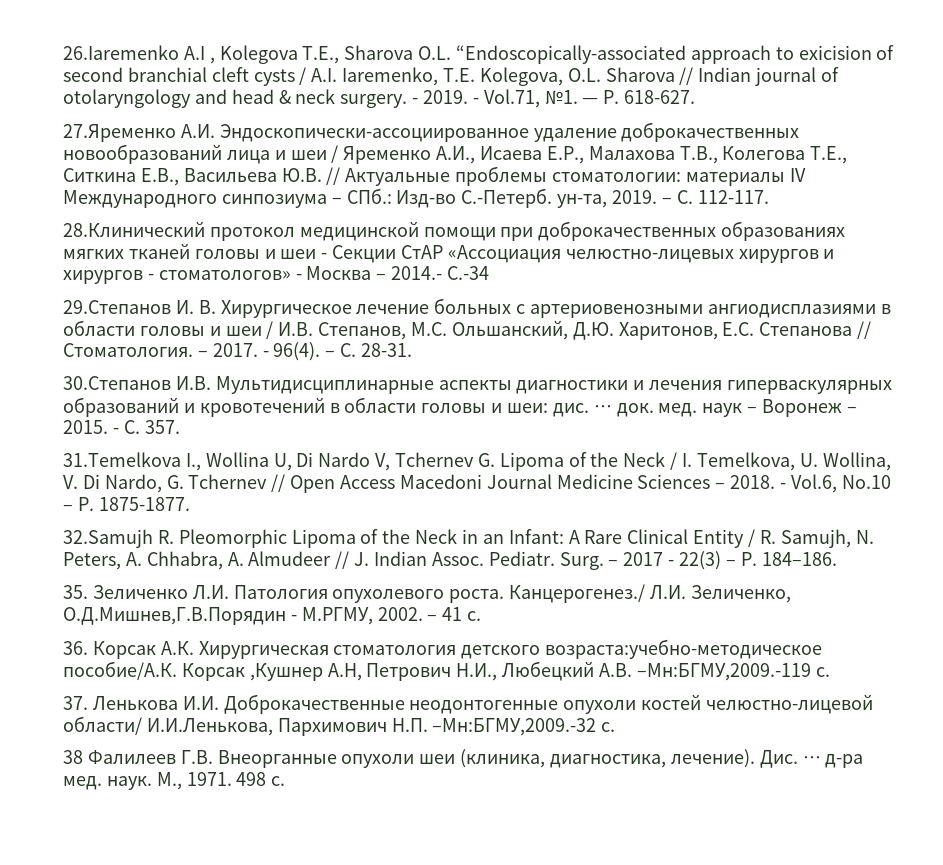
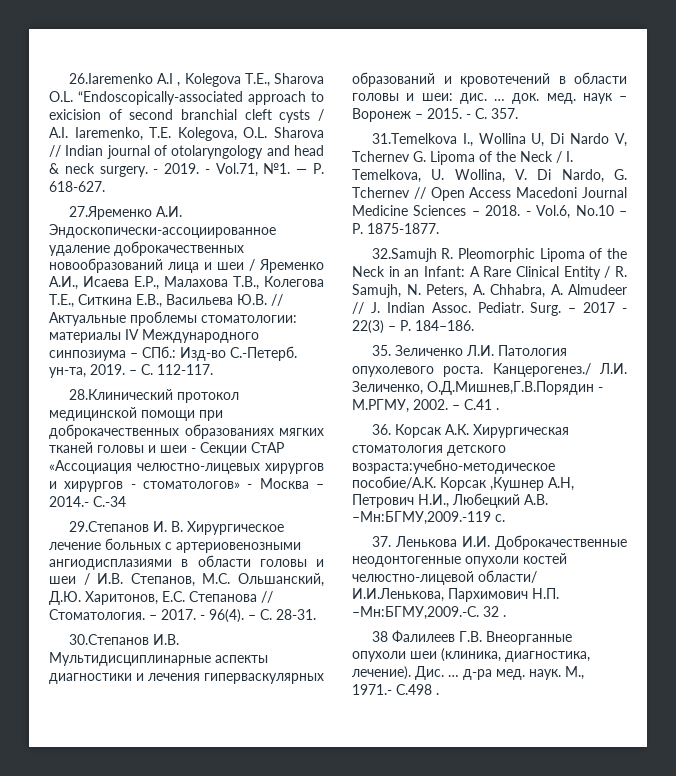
- – 41 с.
+ – С.41 .
- 37. Ленькова И.И. Доброкачественные неодонтогенные опухоли костей челюстно-лицевой области/ И.И.Ленькова, Пархимович Н.П. –Мн:БГМУ,2009.-32 с.
+ 37. Ленькова И.И. Доброкачественные неодонтогенные опухоли костей челюстно-лицевой области/ И.И.Ленькова, Пархимович Н.П. –Мн:БГМУ,2009.-С. 32 .
- М., 1971. 498 с.
+ М., 1971.- С.498 .

